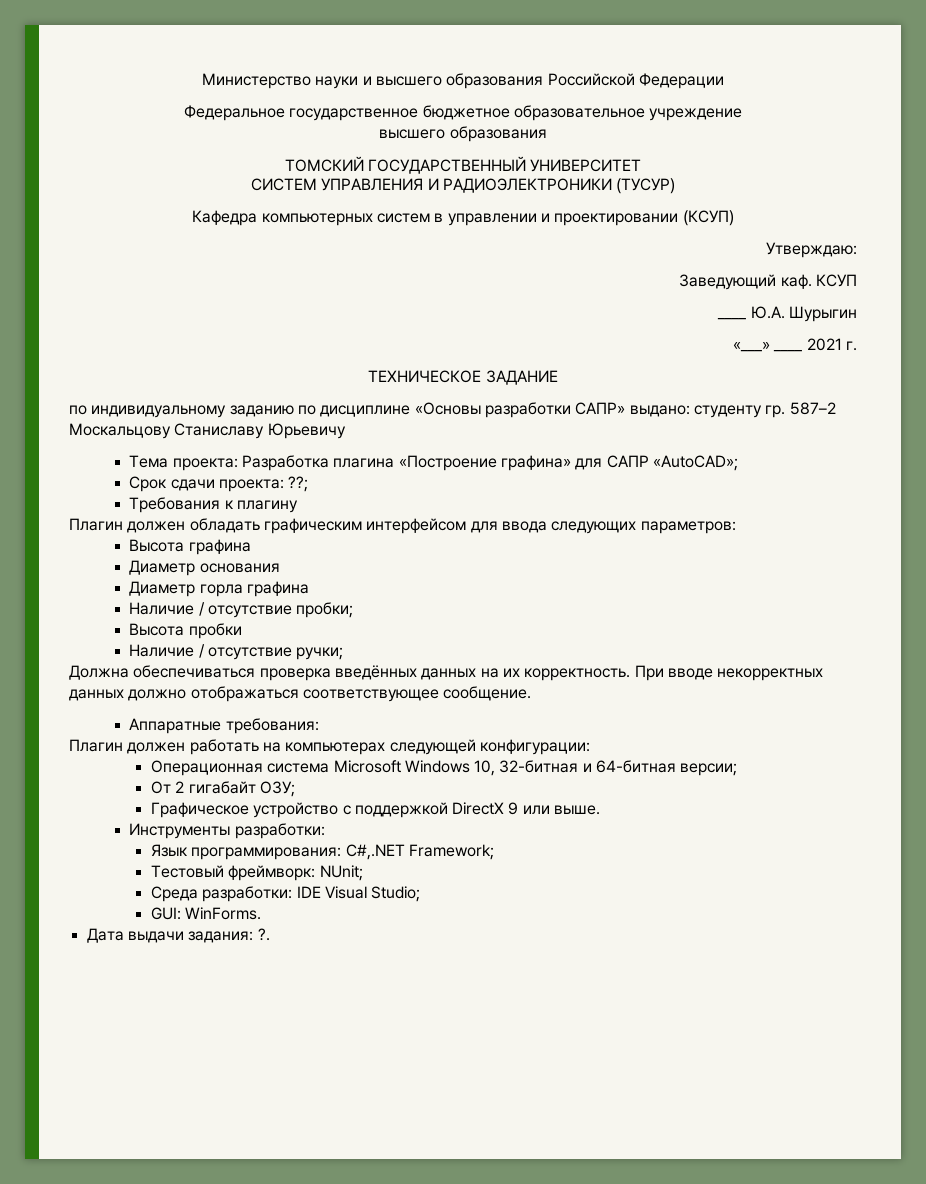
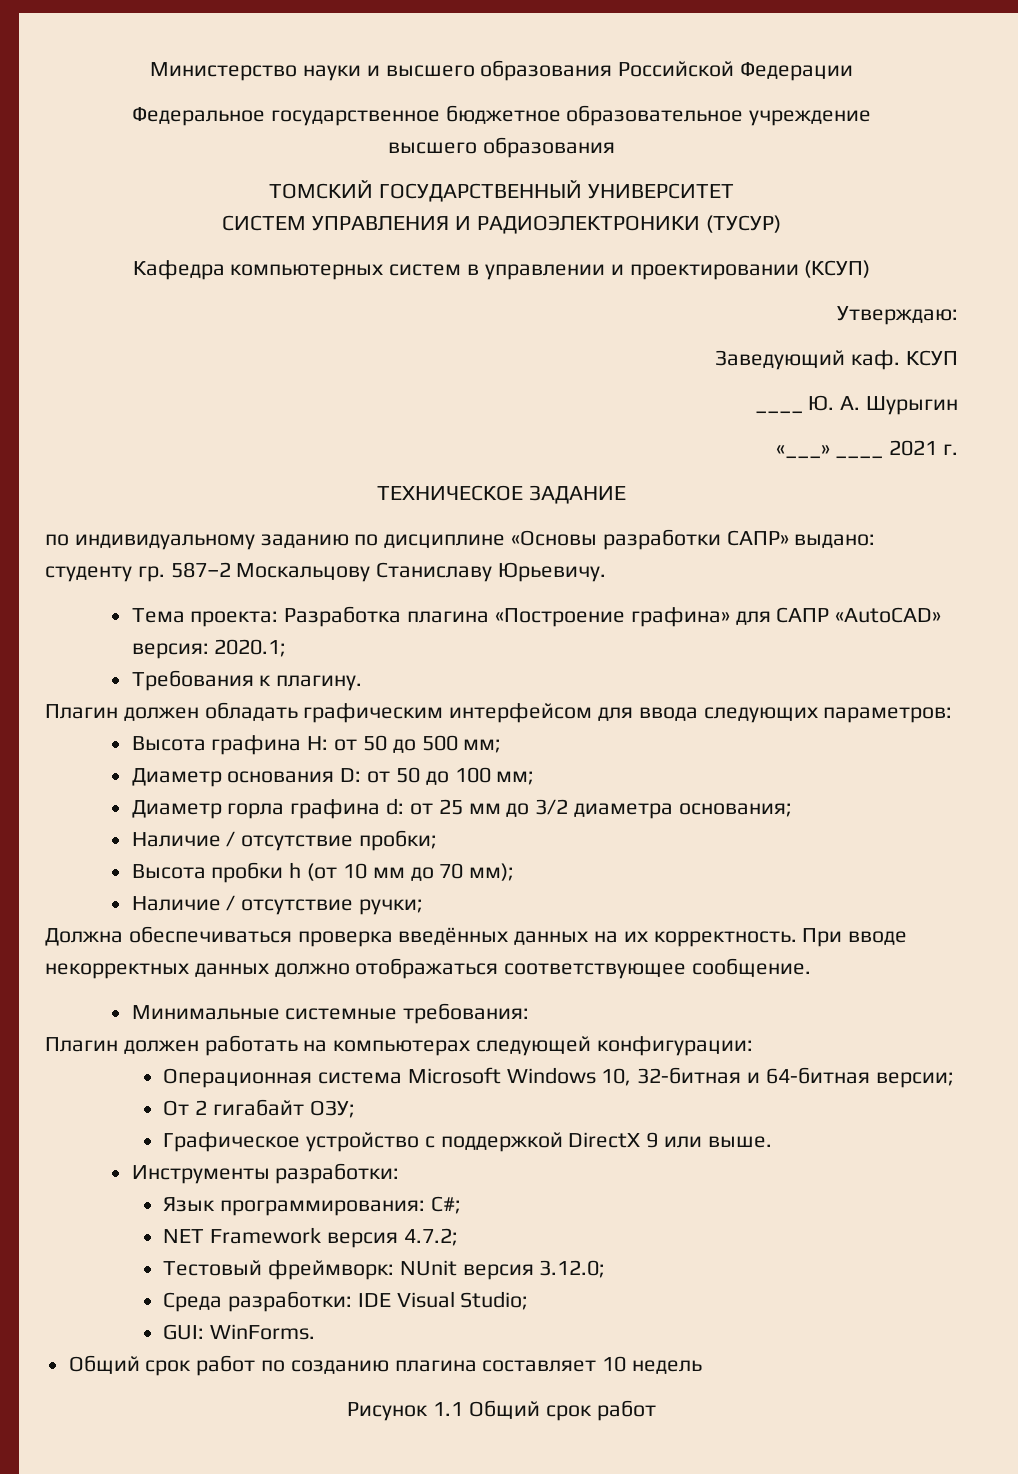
- ____ Ю.А. Шурыгин
+ ____ Ю. А. Шурыгин
- 587–2 Москальцову Станиславу Юрьевичу
+ 587–2 Москальцову Станиславу Юрьевичу.
- Тема проекта: Разработка плагина «Построение графина» для САПР «AutoCAD»;
- Срок сдачи проекта: ??;
+ Тема проекта: Разработка плагина «Построение графина» для САПР «AutoCAD» версия: 2020.1;
- Требования к плагину
+ Требования к плагину.
- Высота графина
- Диаметр основания
- Диаметр горла графина
+ Высота графина H: от 50 до 500 мм;
+ Диаметр основания D: от 50 до 100 мм;
+ Диаметр горла графина d: от 25 мм до 3/2 диаметра основания;
- Высота пробки
+ Высота пробки h (от 10 мм до 70 мм);
- Аппаратные требования:
+ Минимальные системные требования:
- Язык программирования: C#,.NET Framework;
+ Язык программирования: C#;
+ NET Framework версия 4.7.2;
- Тестовый фреймворк: NUnit;
+ Тестовый фреймворк: NUnit версия 3.12.0;
- Дата выдачи задания: ?.
+ Общий срок работ по созданию плагина составляет 10 недель
+ Рисунок 1.1 Общий срок работ

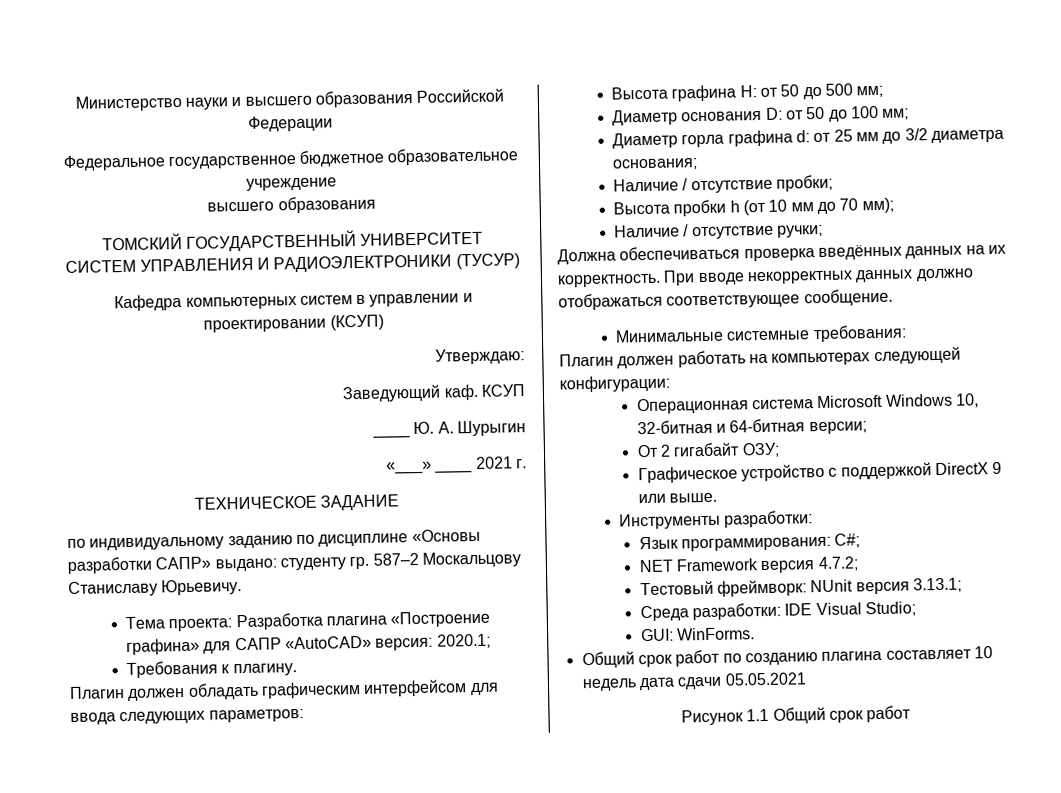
- Тестовый фреймворк: NUnit версия 3.12.0;
+ Тестовый фреймворк: NUnit версия 3.13.1;
- Общий срок работ по созданию плагина составляет 10 недель
+ Общий срок работ по созданию плагина составляет 10 недель дата сдачи 05.05.2021

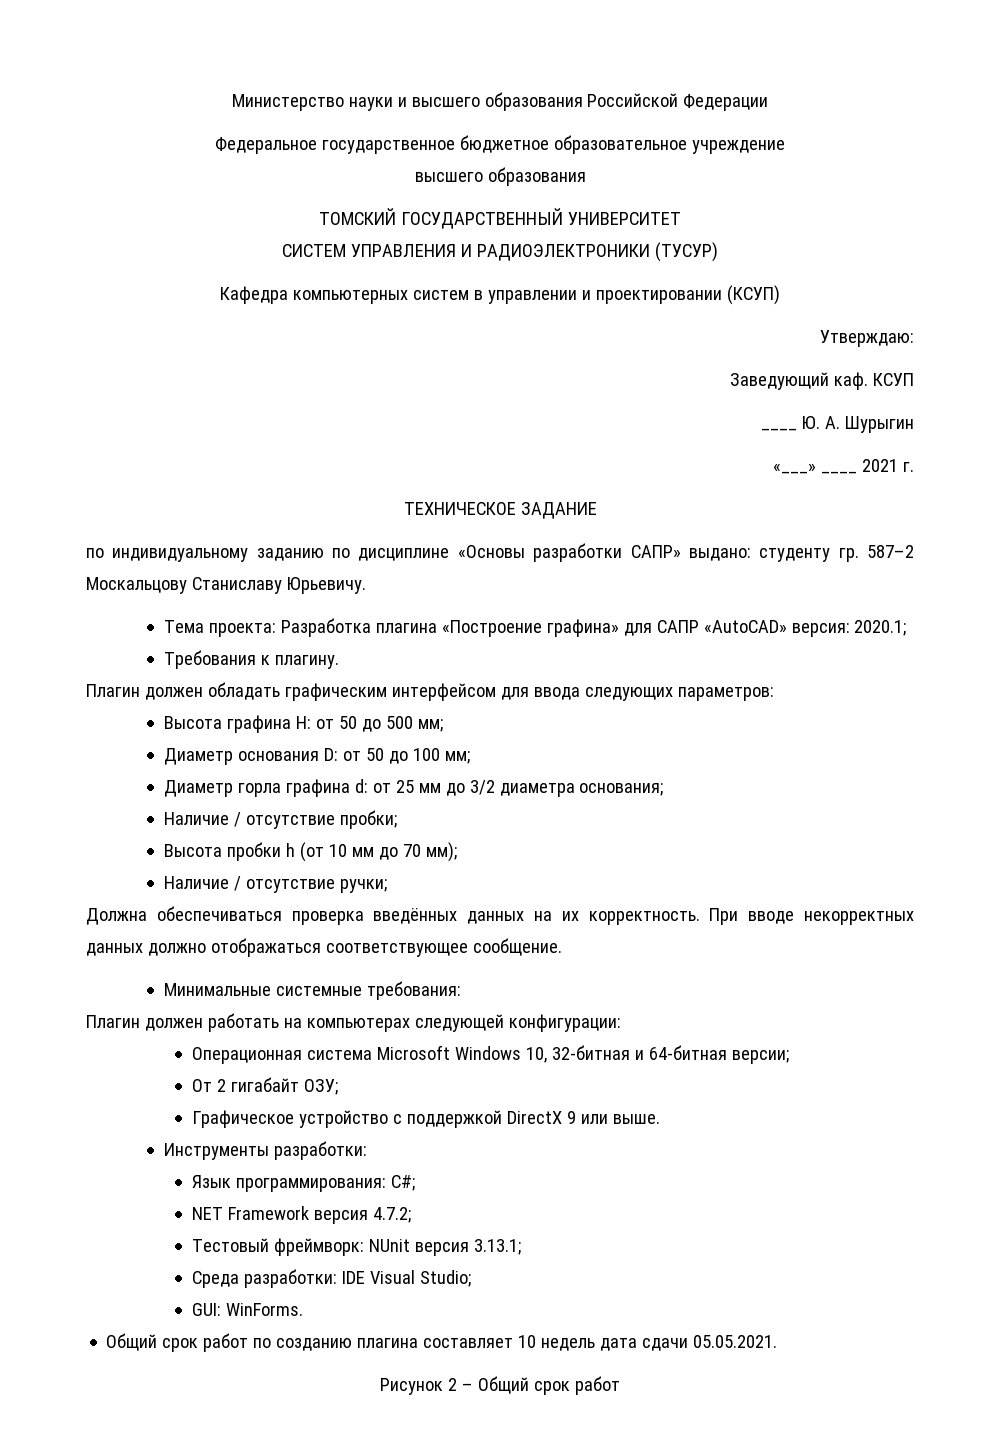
- Общий срок работ по созданию плагина составляет 10 недель дата сдачи 05.05.2021
+ Общий срок работ по созданию плагина составляет 10 недель дата сдачи 05.05.2021.
- Рисунок 1.1 Общий срок работ
+ Рисунок 2 – Общий срок работ

